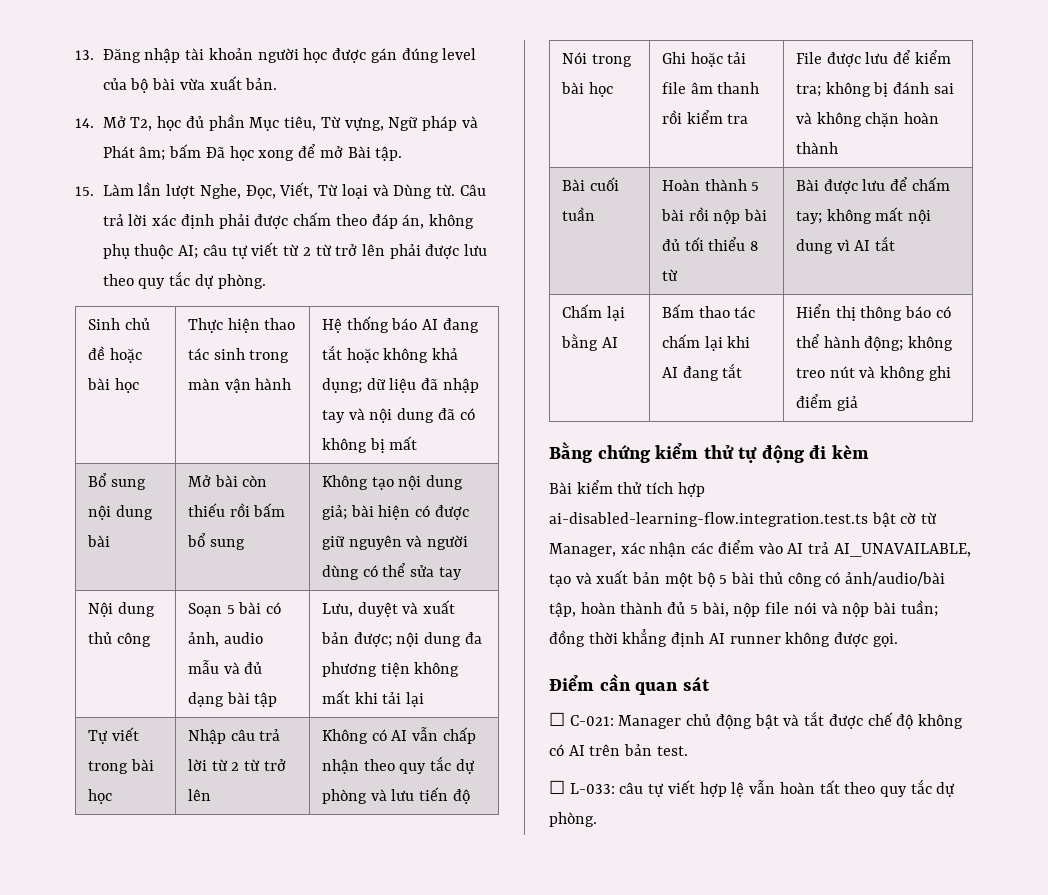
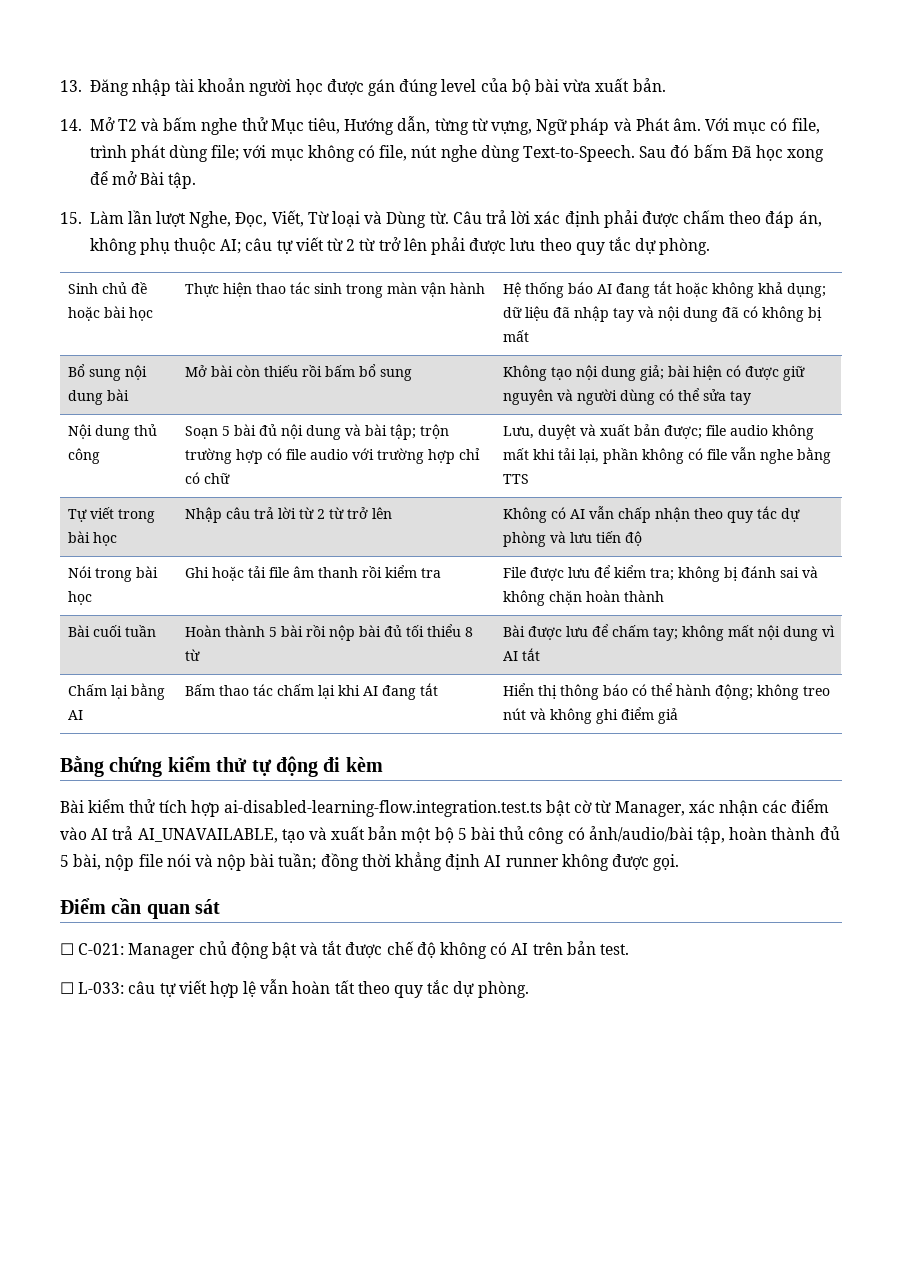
- 14. Mở T2, học đủ phần Mục tiêu, Từ vựng, Ngữ pháp và Phát âm; bấm Đã học xong để mở Bài tập.
+ 14. Mở T2 và bấm nghe thử Mục tiêu, Hướng dẫn, từng từ vựng, Ngữ pháp và Phát âm. Với mục có file, trình phát dùng file; với mục không có file, nút nghe dùng Text-to-Speech. Sau đó bấm Đã học xong để mở Bài tập.
- Soạn 5 bài có ảnh, audio mẫu và đủ dạng bài tập
+ Soạn 5 bài đủ nội dung và bài tập; trộn trường hợp có file audio với trường hợp chỉ có chữ
- Lưu, duyệt và xuất bản được; nội dung đa phương tiện không mất khi tải lại
+ Lưu, duyệt và xuất bản được; file audio không mất khi tải lại, phần không có file vẫn nghe bằng TTS

